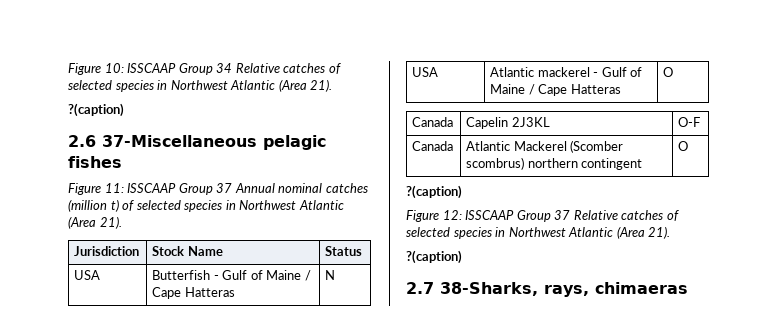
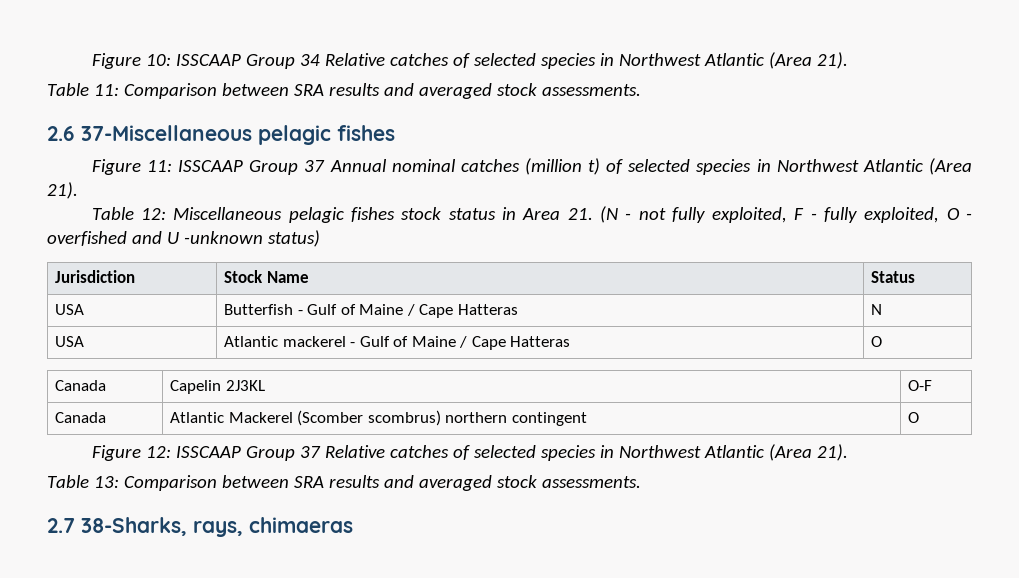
  Figure 10: ISSCAAP Group 34 Relative catches of selected species in Northwest Atlantic (Area 21).
- ?(caption)
+ Table 11: Comparison between SRA results and averaged stock assessments.
+ Table 12: Miscellaneous pelagic fishes stock status in Area 21. (N - not fully exploited, F - fully exploited, O - overfished and U -unknown status)
  Canada | Atlantic Mackerel (Scomber scombrus) northern contingent | O
- ?(caption)
  Figure 12: ISSCAAP Group 37 Relative catches of selected species in Northwest Atlantic (Area 21).
- ?(caption)
+ Table 13: Comparison between SRA results and averaged stock assessments.

